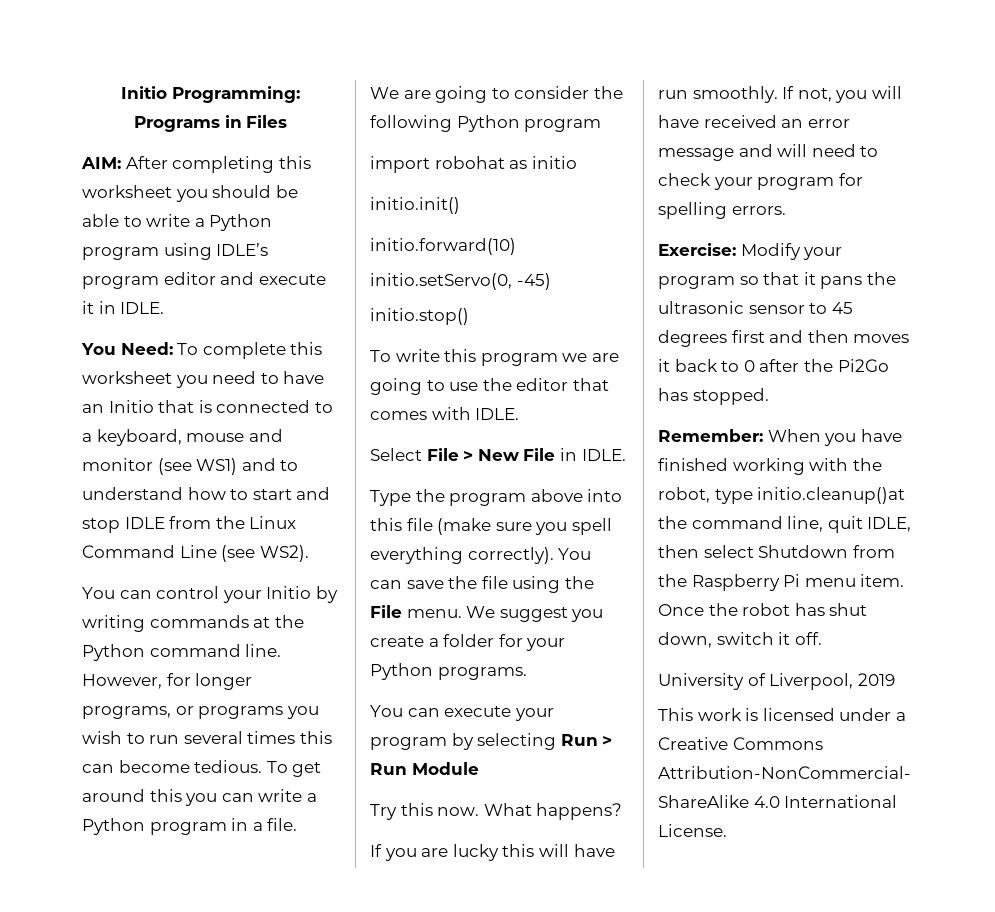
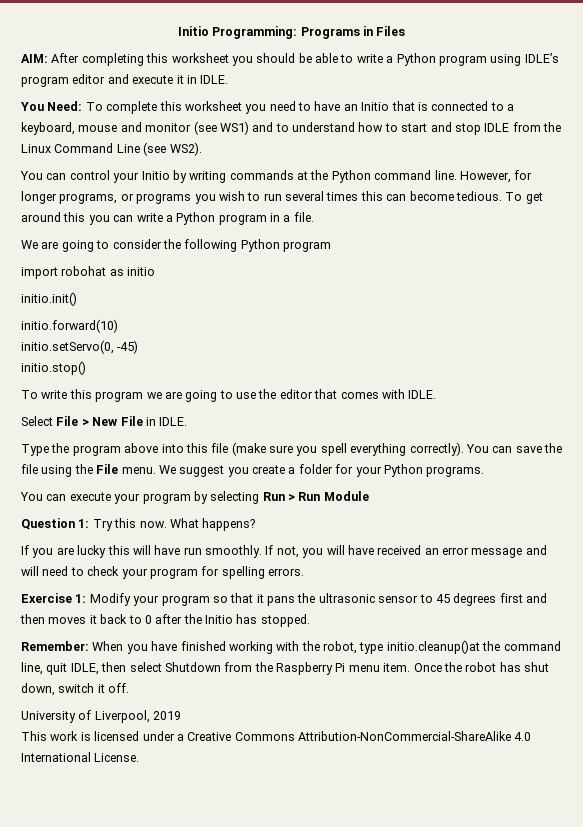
- Try this now.
+ Question 1: Try this now.
- Exercise: Modify your program so that it pans the ultrasonic sensor to 45 degrees first and then moves it back to 0 after the Pi2Go has stopped.
+ Exercise 1: Modify your program so that it pans the ultrasonic sensor to 45 degrees first and then moves it back to 0 after the Initio has stopped.

